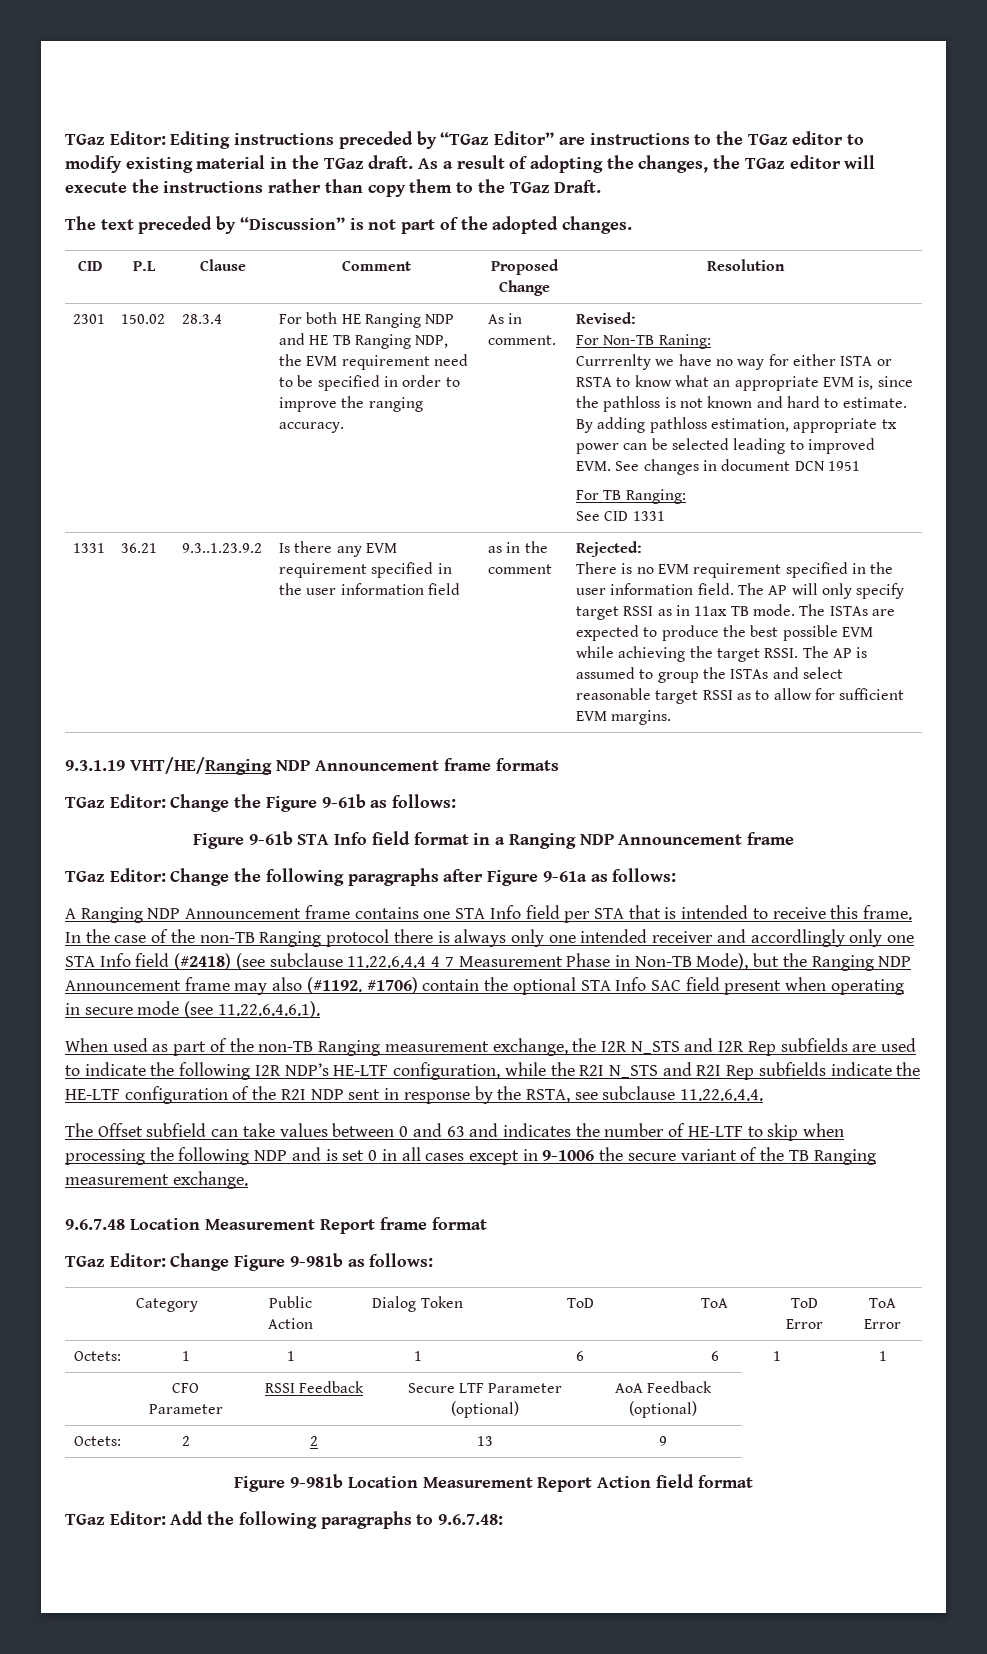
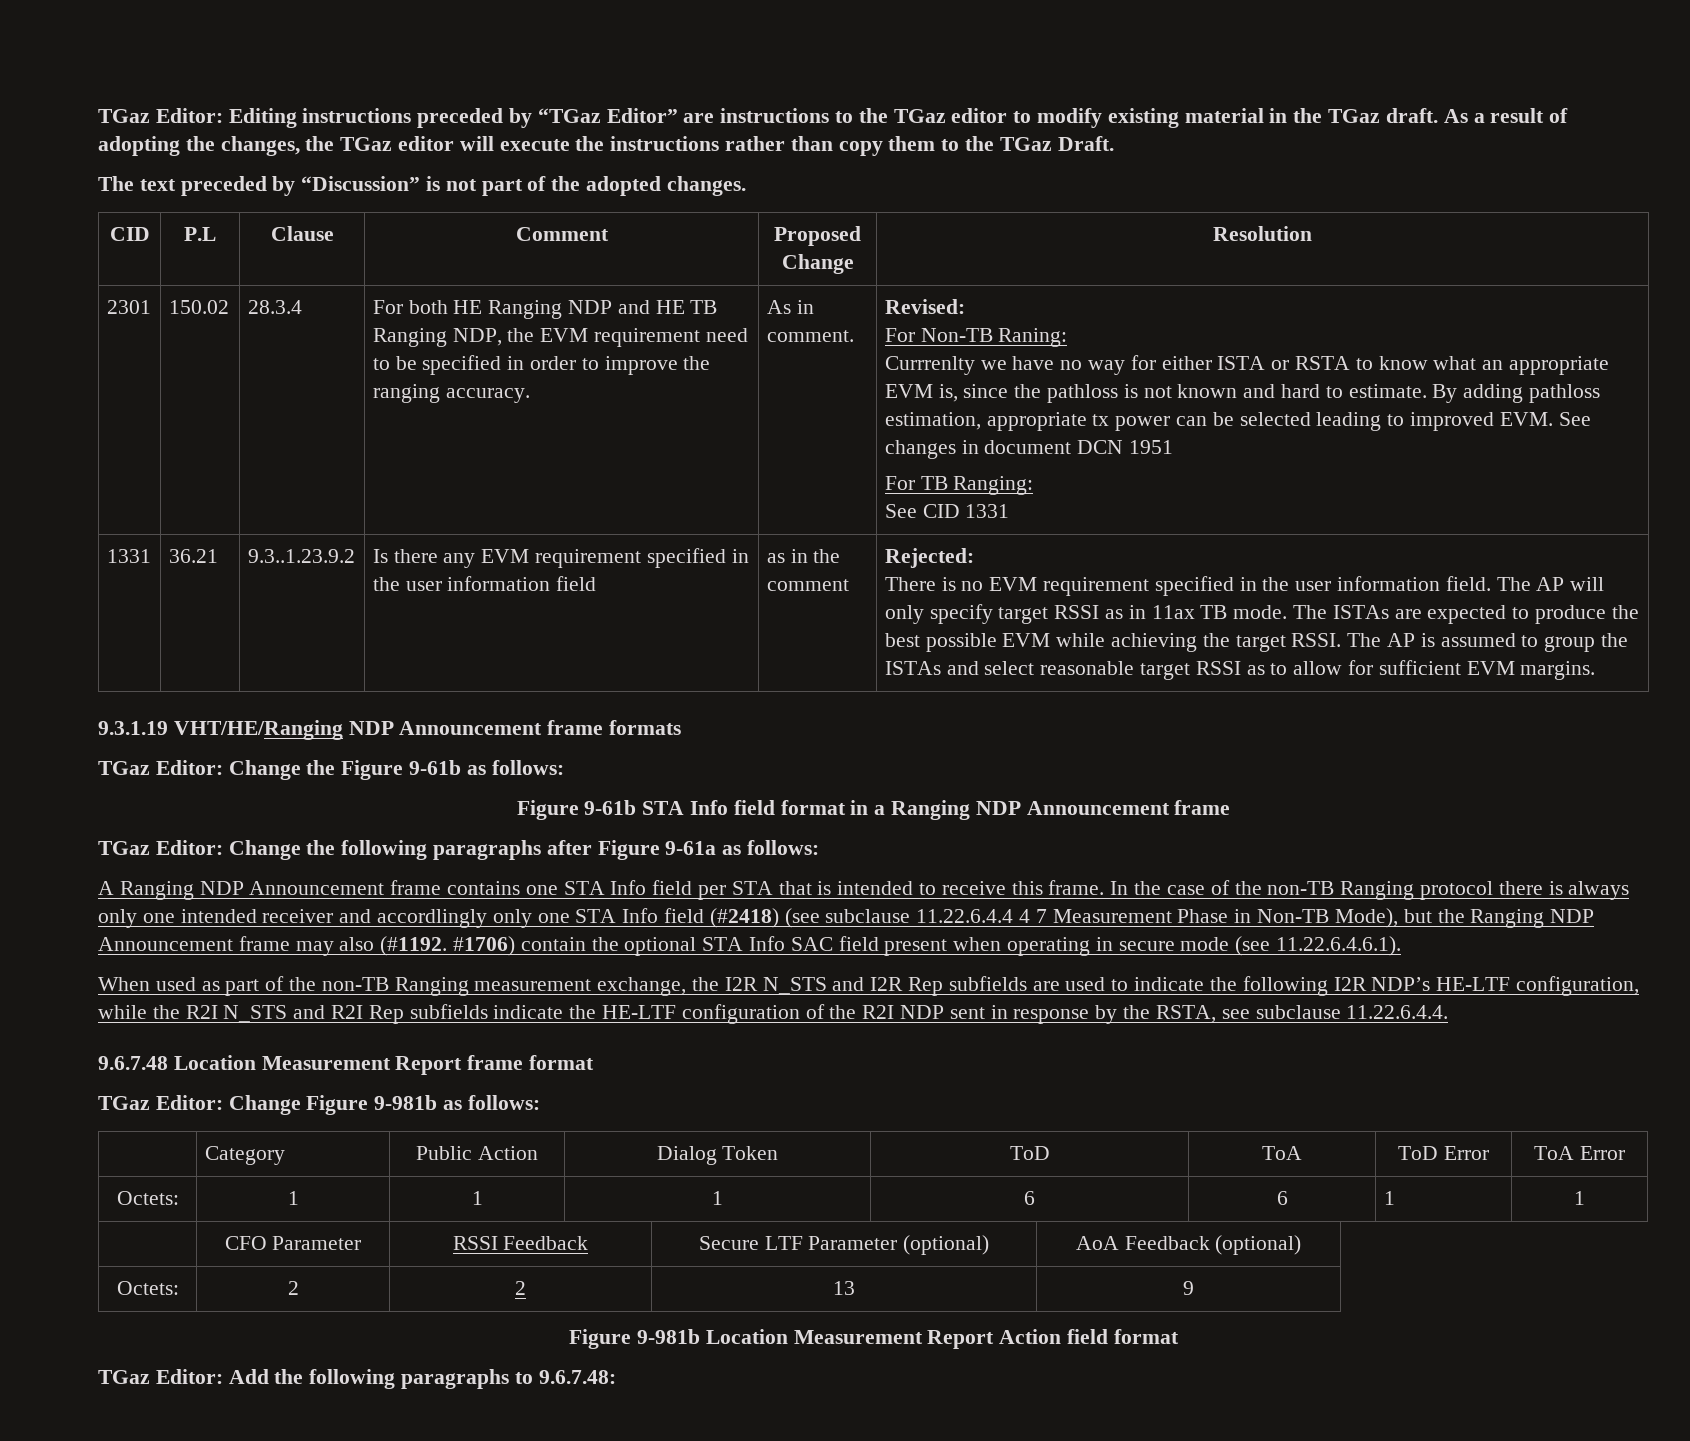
- The Offset subfield can take values between 0 and 63 and indicates the number of HE-LTF to skip when processing the following NDP and is set 0 in all cases except in 9-1006 the secure variant of the TB Ranging measurement exchange.

